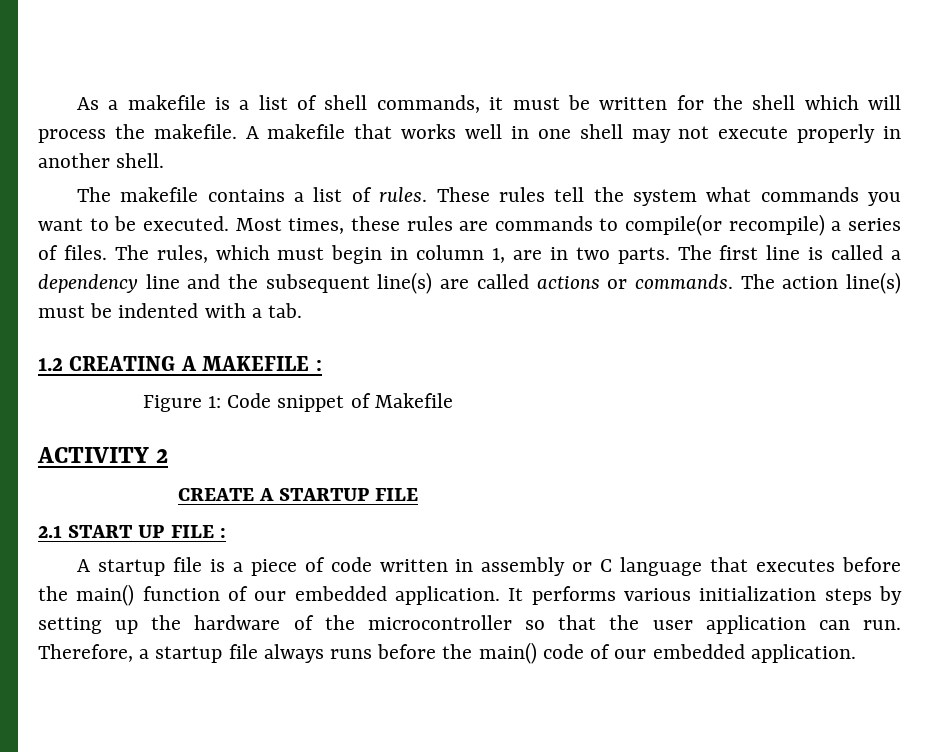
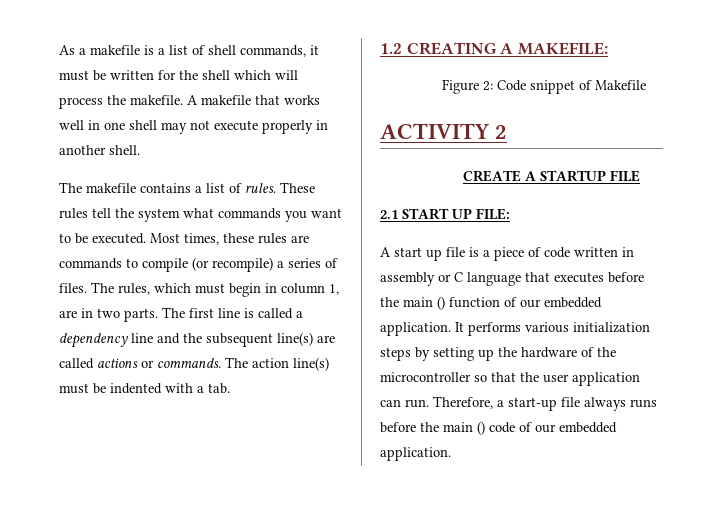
- Most times, these rules are commands to compile(or recompile) a series of files.
+ Most times, these rules are commands to compile (or recompile) a series of files.
- 1.2 CREATING A MAKEFILE :
+ 1.2 CREATING A MAKEFILE:
- Figure 1: Code snippet of Makefile
+ Figure 2: Code snippet of Makefile
- 2.1 START UP FILE :
- A startup file is a piece of code written in assembly or C language that executes before the main() function of our embedded application.
+ 2.1 START UP FILE:
+ A start up file is a piece of code written in assembly or C language that executes before the main () function of our embedded application.
- Therefore, a startup file always runs before the main() code of our embedded application.
+ Therefore, a start-up file always runs before the main () code of our embedded application.

